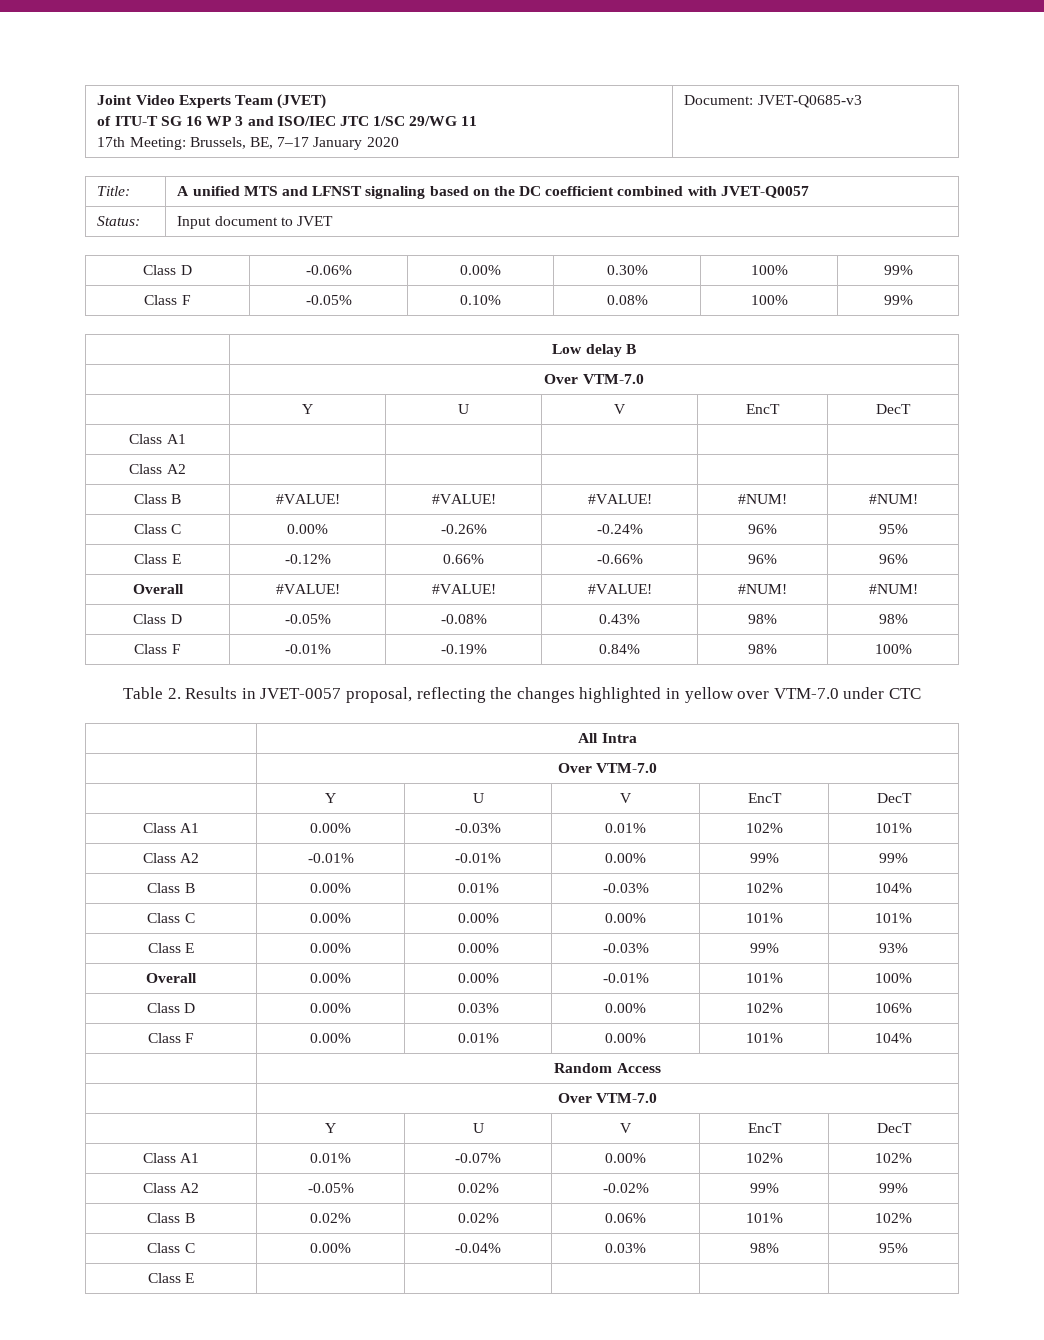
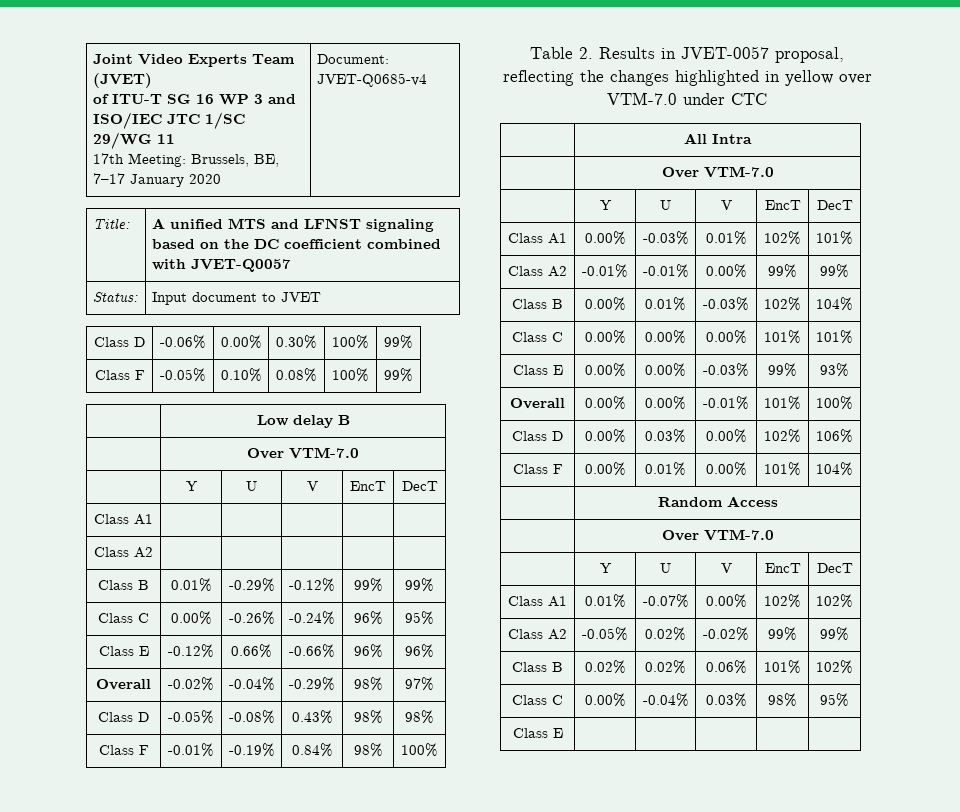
  Joint Video Experts Team (JVET)
  of ITU-T SG 16 WP 3 and ISO/IEC JTC 1/SC 29/WG 11
- 17th Meeting: Brussels, BE, 7–17 January 2020 | Document: JVET-Q0685-v3
+ 17th Meeting: Brussels, BE, 7–17 January 2020 | Document: JVET-Q0685-v4
- Class B | #VALUE! | #VALUE! | #VALUE! | #NUM! | #NUM!
+ Class B | 0.01% | -0.29% | -0.12% | 99% | 99%
- Overall | #VALUE! | #VALUE! | #VALUE! | #NUM! | #NUM!
+ Overall | -0.02% | -0.04% | -0.29% | 98% | 97%

